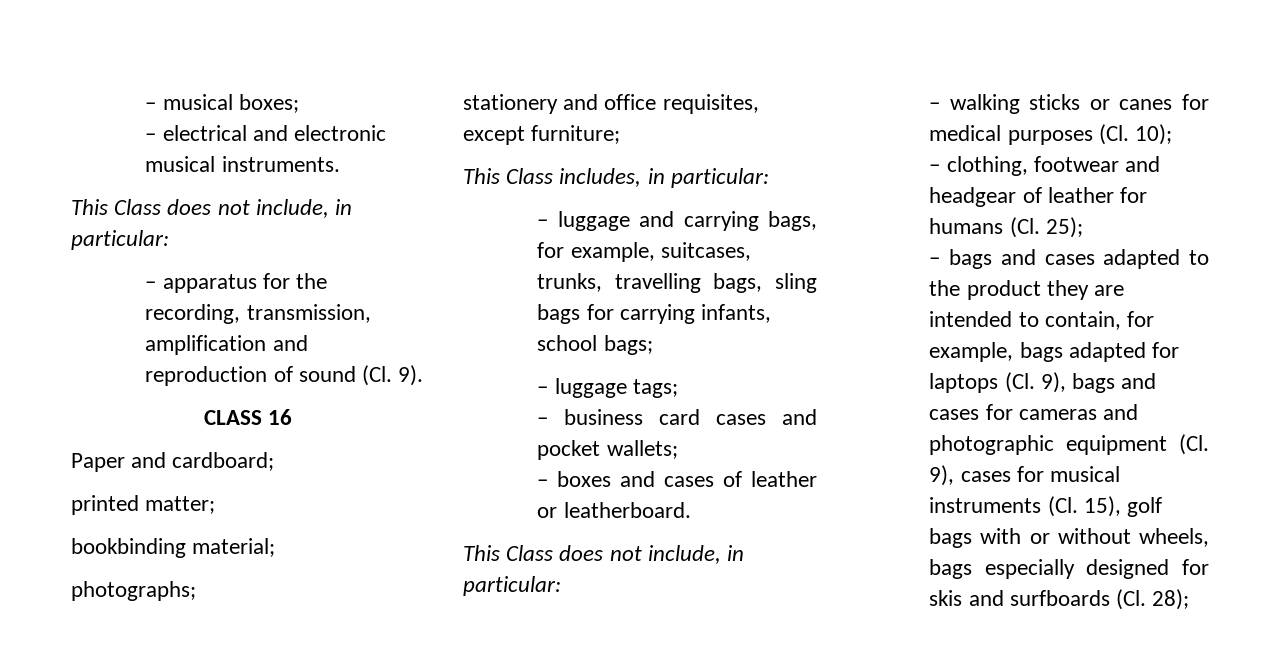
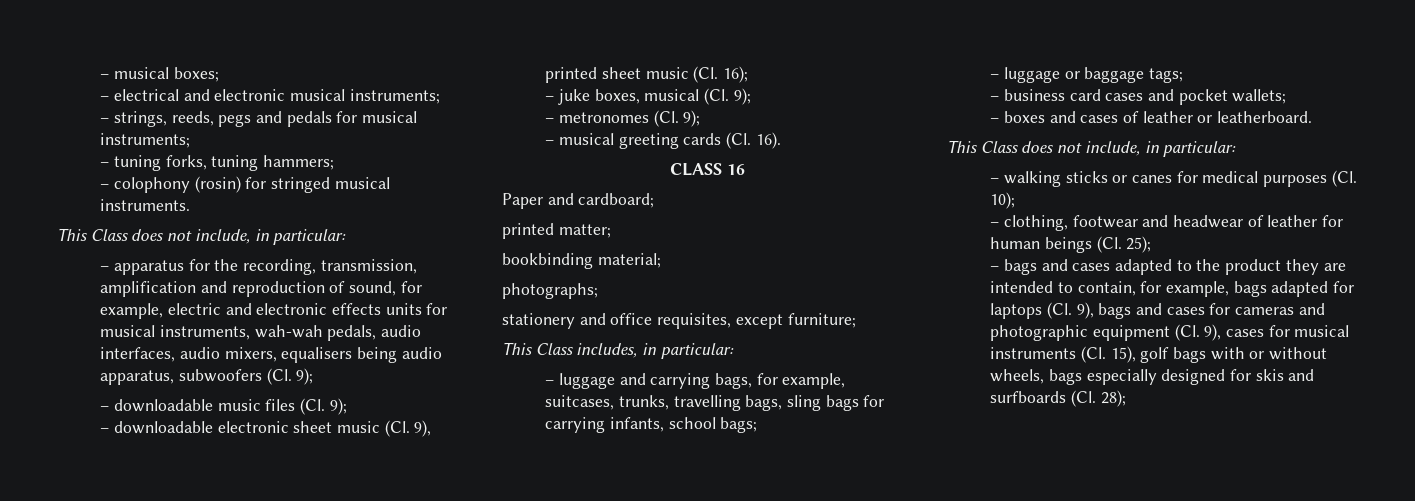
- – electrical and electronic musical instruments.
+ – electrical and electronic musical instruments;
+ – strings, reeds, pegs and pedals for musical instruments;
+ – tuning forks, tuning hammers;
+ – colophony (rosin) for stringed musical instruments.
- – apparatus for the recording, transmission, amplification and reproduction of sound (Cl. 9).
+ – apparatus for the recording, transmission, amplification and reproduction of sound, for example, electric and electronic effects units for musical instruments, wah-wah pedals, audio interfaces, audio mixers, equalisers being audio apparatus, subwoofers (Cl. 9);
+ – downloadable music files (Cl. 9);
+ – downloadable electronic sheet music (Cl. 9), printed sheet music (Cl. 16);
+ – juke boxes, musical (Cl. 9);
+ – metronomes (Cl. 9);
+ – musical greeting cards (Cl. 16).
- – luggage tags;
+ – luggage or baggage tags;
- – clothing, footwear and headgear of leather for humans (Cl. 25);
+ – clothing, footwear and headwear of leather for human beings (Cl. 25);

